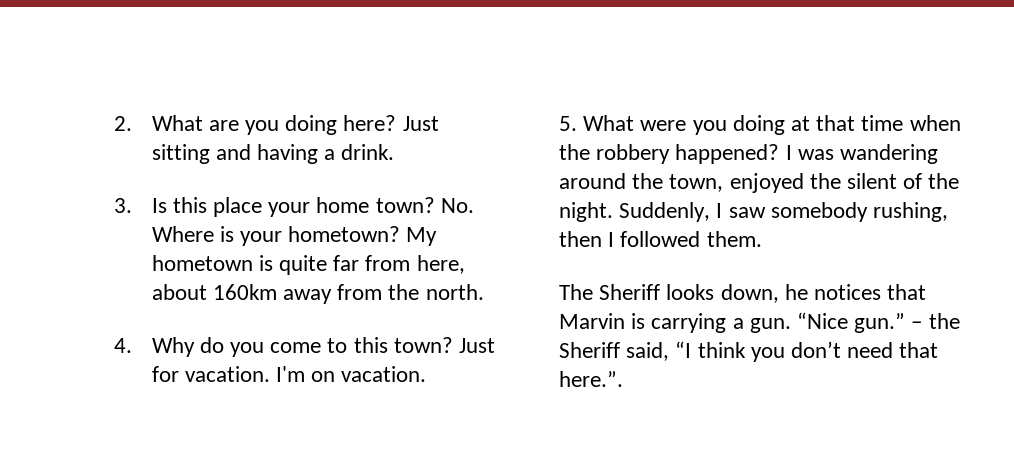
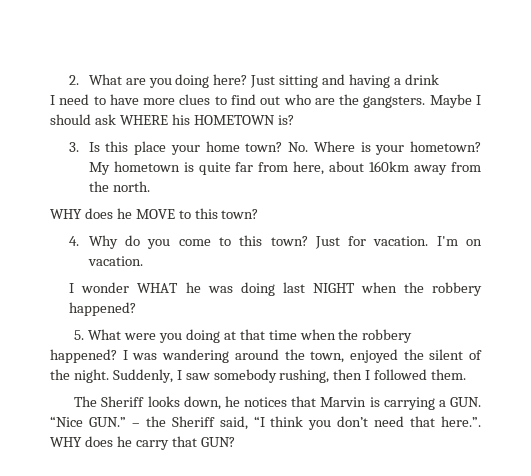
- Just sitting and having a drink.
+ Just sitting and having a drink
+ I need to have more clues to find out who are the gangsters. Maybe I should ask WHERE his HOMETOWN is?
+ WHY does he MOVE to this town?
+ I wonder WHAT he was doing last NIGHT when the robbery happened?
- The Sheriff looks down, he notices that Marvin is carrying a gun. “Nice gun.” – the Sheriff said, “I think you don’t need that here.”.
+ The Sheriff looks down, he notices that Marvin is carrying a GUN. “Nice GUN.” – the Sheriff said, “I think you don’t need that here.”. WHY does he carry that GUN?

